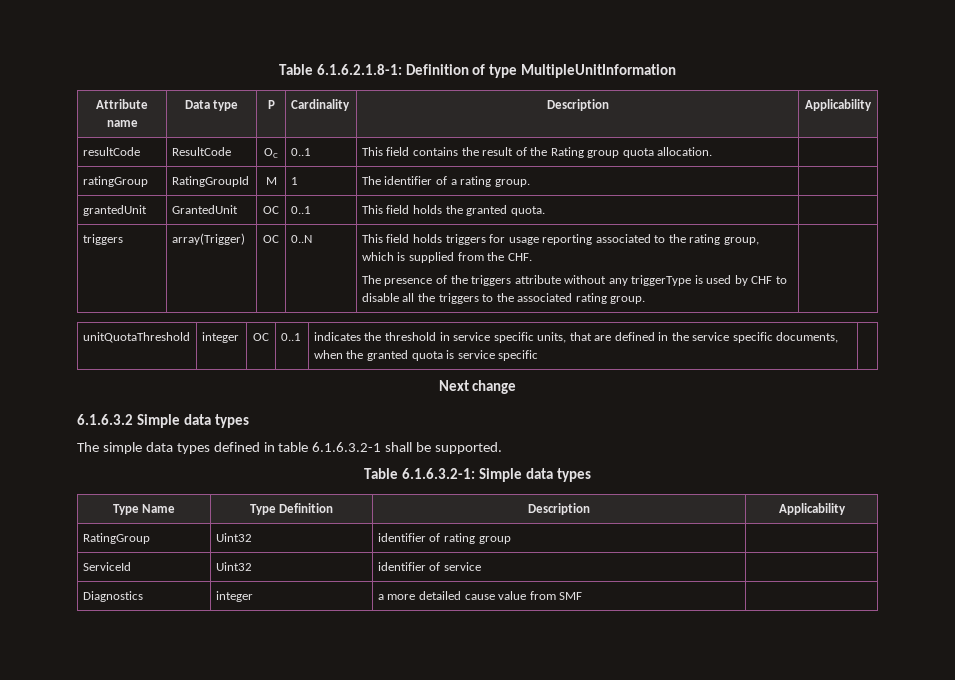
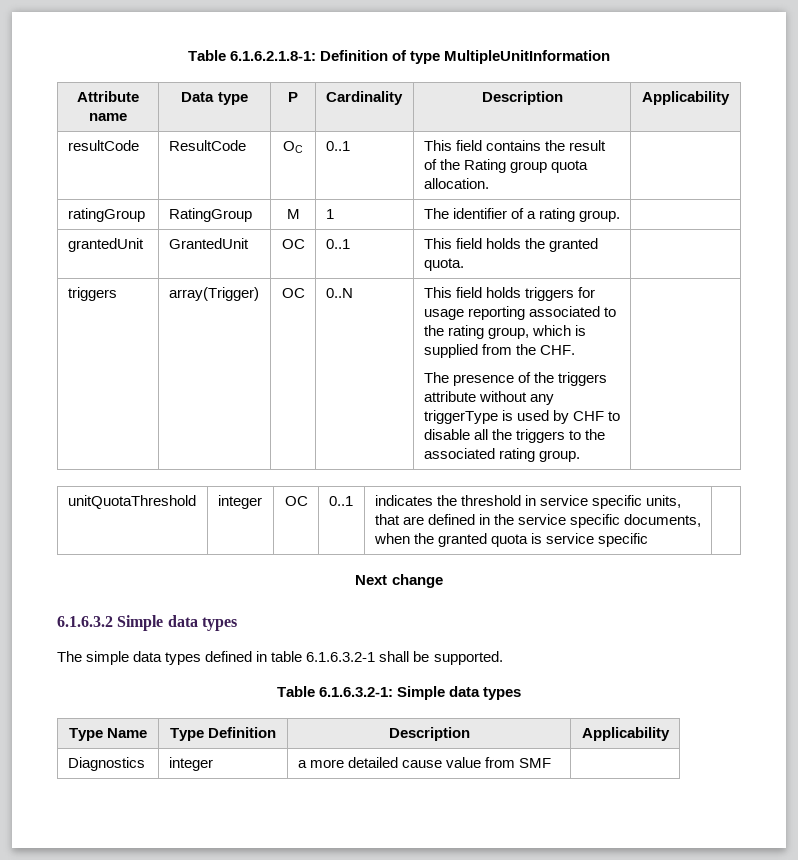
- ratingGroup | RatingGroupId | M | 1 | The identifier of a rating group. |
+ ratingGroup | RatingGroup | M | 1 | The identifier of a rating group. |
- RatingGroup | Uint32 | identifier of rating group |
- ServiceId | Uint32 | identifier of service |

